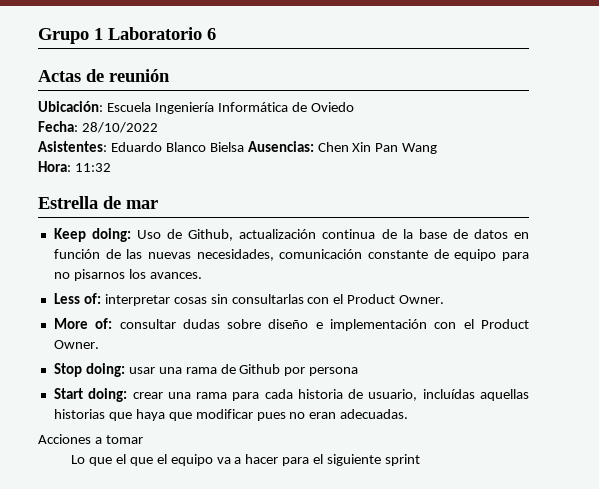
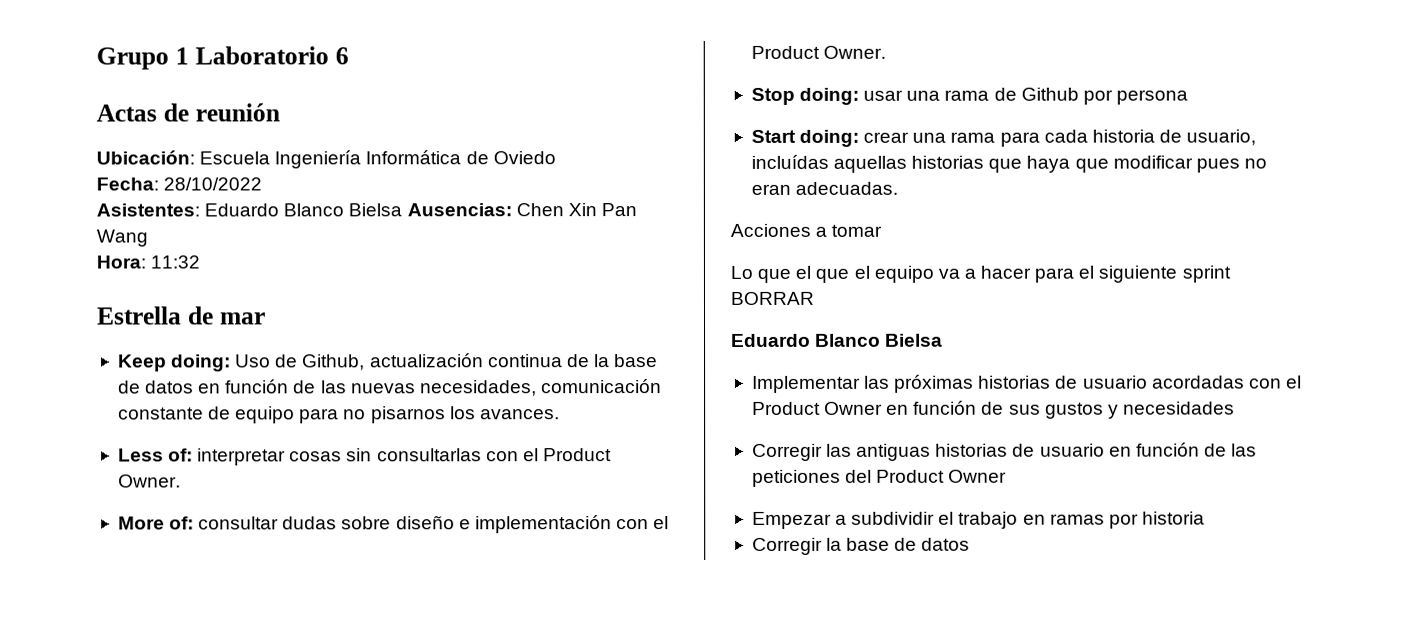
- Lo que el que el equipo va a hacer para el siguiente sprint
+ Lo que el que el equipo va a hacer para el siguiente sprint BORRAR
+ Eduardo Blanco Bielsa
+ Implementar las próximas historias de usuario acordadas con el Product Owner en función de sus gustos y necesidades
+ Corregir las antiguas historias de usuario en función de las peticiones del Product Owner
+ Empezar a subdividir el trabajo en ramas por historia
+ Corregir la base de datos

